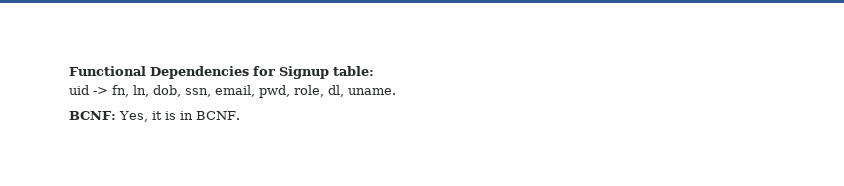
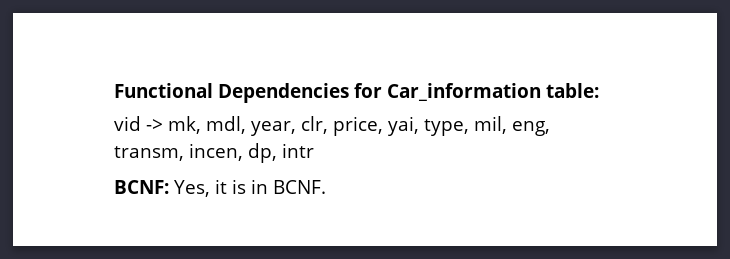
- Functional Dependencies for Signup table:
+ Functional Dependencies for Car_information table:
- uid -> fn, ln, dob, ssn, email, pwd, role, dl, uname.
+ vid -> mk, mdl, year, clr, price, yai, type, mil, eng, transm, incen, dp, intr

